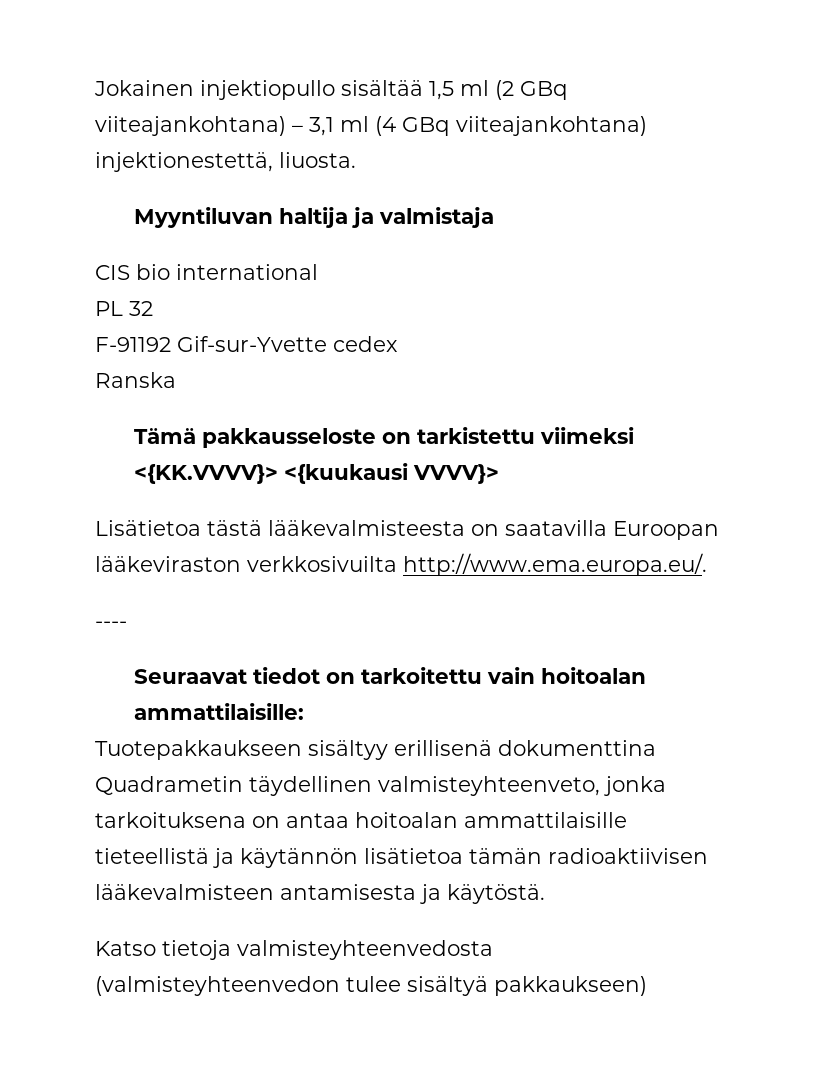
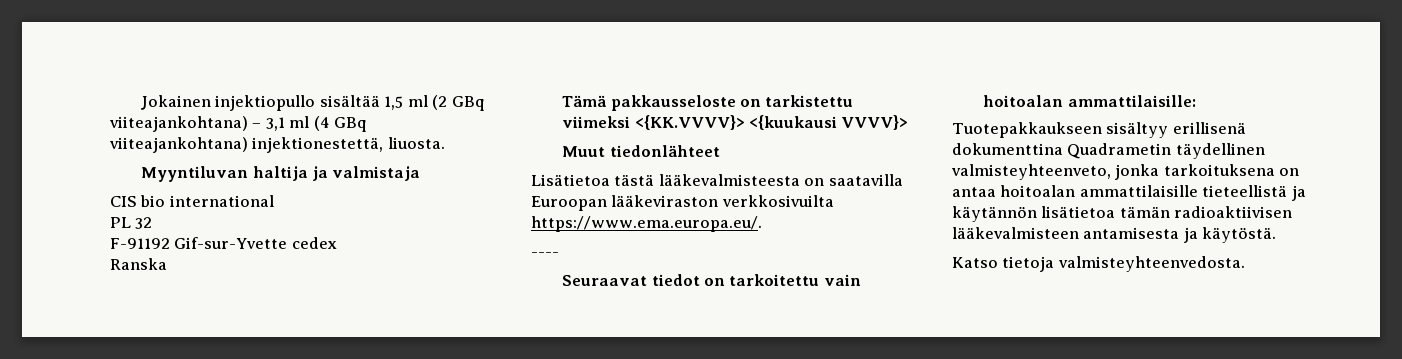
+ Muut tiedonlähteet
- Lisätietoa tästä lääkevalmisteesta on saatavilla Euroopan lääkeviraston verkkosivuilta http://www.ema.europa.eu/.
+ Lisätietoa tästä lääkevalmisteesta on saatavilla Euroopan lääkeviraston verkkosivuilta https://www.ema.europa.eu/.
- Katso tietoja valmisteyhteenvedosta (valmisteyhteenvedon tulee sisältyä pakkaukseen)
+ Katso tietoja valmisteyhteenvedosta.

